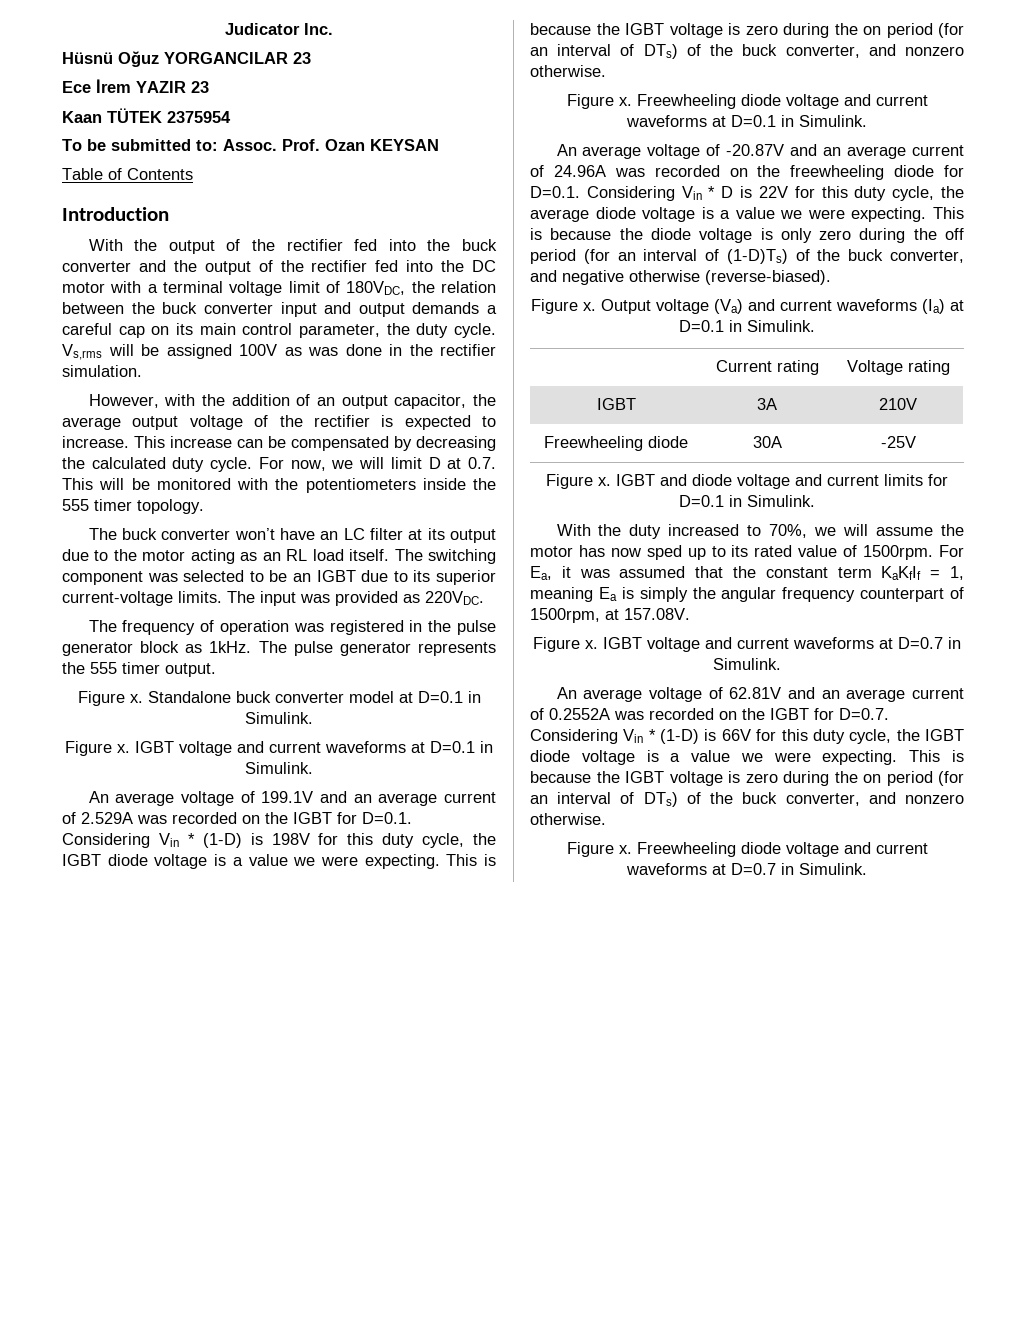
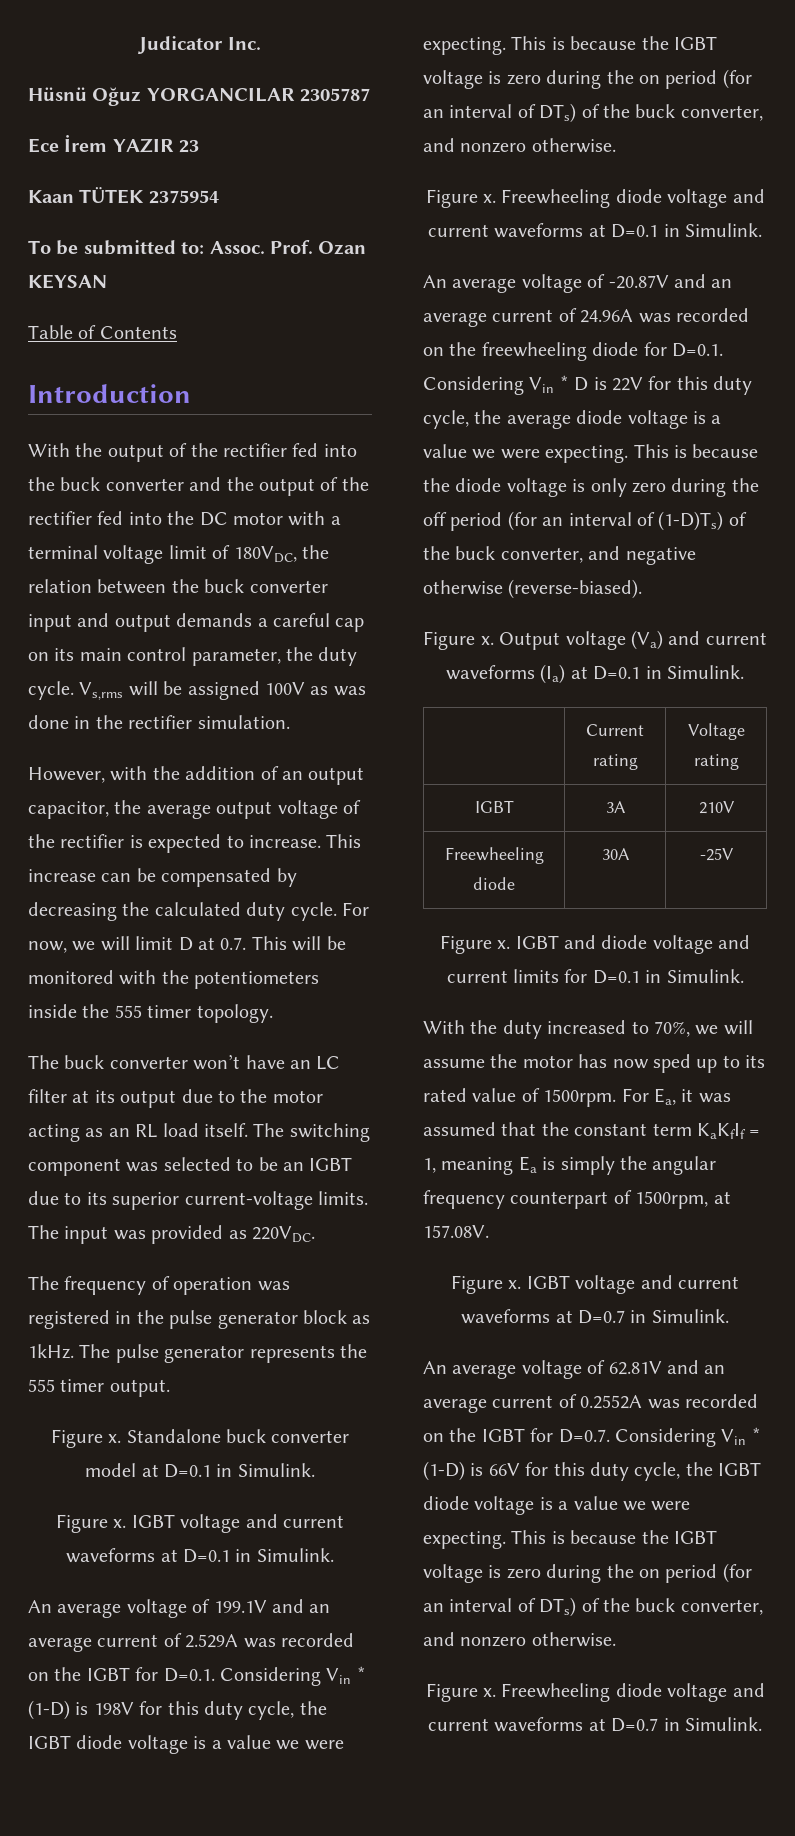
- Hüsnü Oğuz YORGANCILAR 23
+ Hüsnü Oğuz YORGANCILAR 2305787

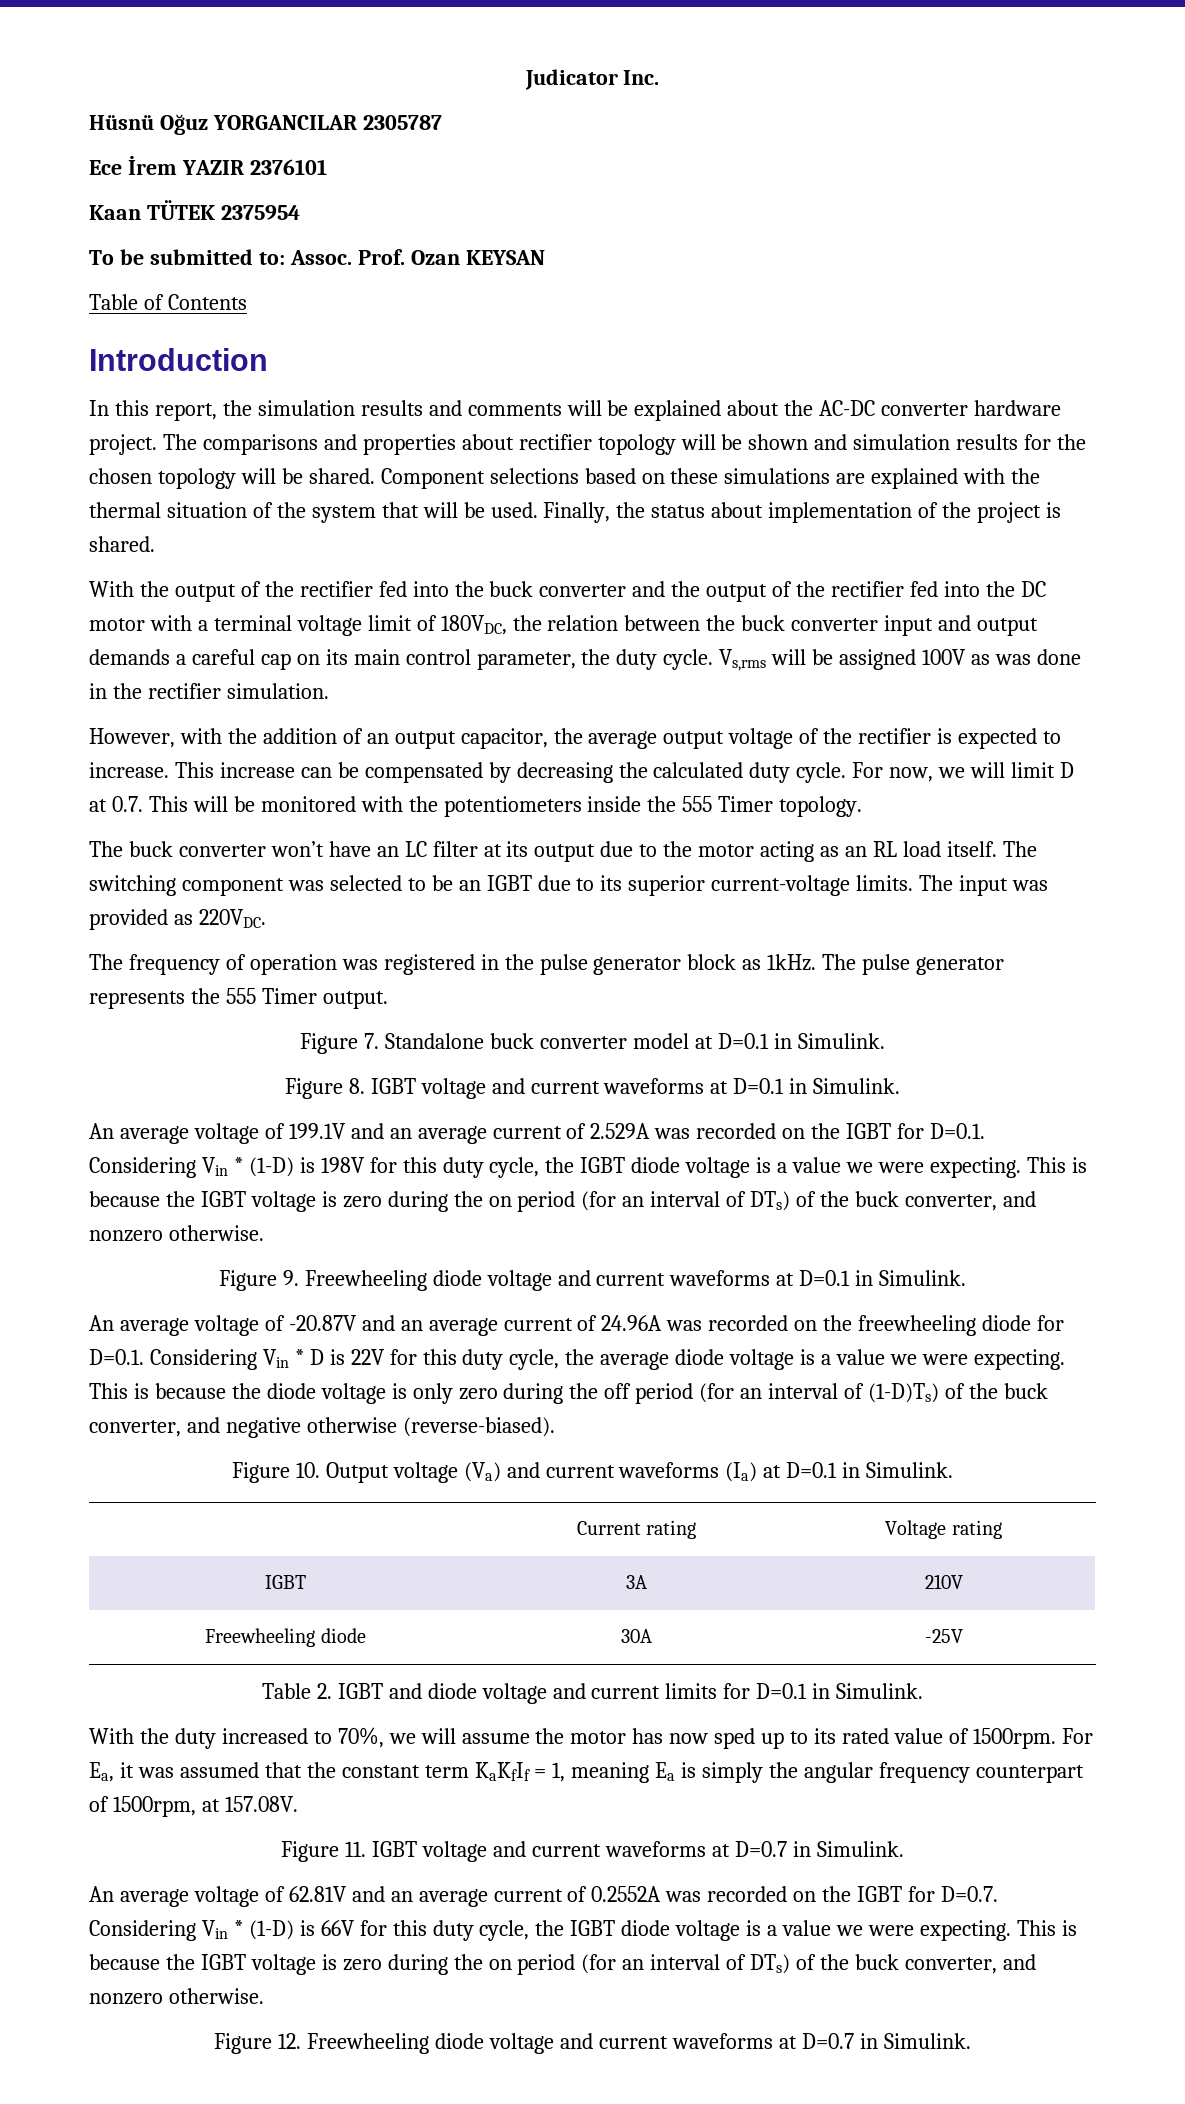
- Ece İrem YAZIR 23
+ Ece İrem YAZIR 2376101
+ In this report, the simulation results and comments will be explained about the AC-DC converter hardware project. The comparisons and properties about rectifier topology will be shown and simulation results for the chosen topology will be shared. Component selections based on these simulations are explained with the thermal situation of the system that will be used. Finally, the status about implementation of the project is shared.
- For now, we will limit D at 0.7. This will be monitored with the potentiometers inside the 555 timer topology.
+ For now, we will limit D at 0.7. This will be monitored with the potentiometers inside the 555 Timer topology.
- The pulse generator represents the 555 timer output.
+ The pulse generator represents the 555 Timer output.
- Figure x. Standalone buck converter model at D=0.1 in Simulink.
+ Figure 7. Standalone buck converter model at D=0.1 in Simulink.
- Figure x. IGBT voltage and current waveforms at D=0.1 in Simulink.
+ Figure 8. IGBT voltage and current waveforms at D=0.1 in Simulink.
- Figure x. Freewheeling diode voltage and current waveforms at D=0.1 in Simulink.
+ Figure 9. Freewheeling diode voltage and current waveforms at D=0.1 in Simulink.
- Figure x. Output voltage (Va) and current waveforms (Ia) at D=0.1 in Simulink.
+ Figure 10. Output voltage (Va) and current waveforms (Ia) at D=0.1 in Simulink.
- Figure x. IGBT and diode voltage and current limits for D=0.1 in Simulink.
+ Table 2. IGBT and diode voltage and current limits for D=0.1 in Simulink.
- Figure x. IGBT voltage and current waveforms at D=0.7 in Simulink.
+ Figure 11. IGBT voltage and current waveforms at D=0.7 in Simulink.
- Figure x. Freewheeling diode voltage and current waveforms at D=0.7 in Simulink.
+ Figure 12. Freewheeling diode voltage and current waveforms at D=0.7 in Simulink.

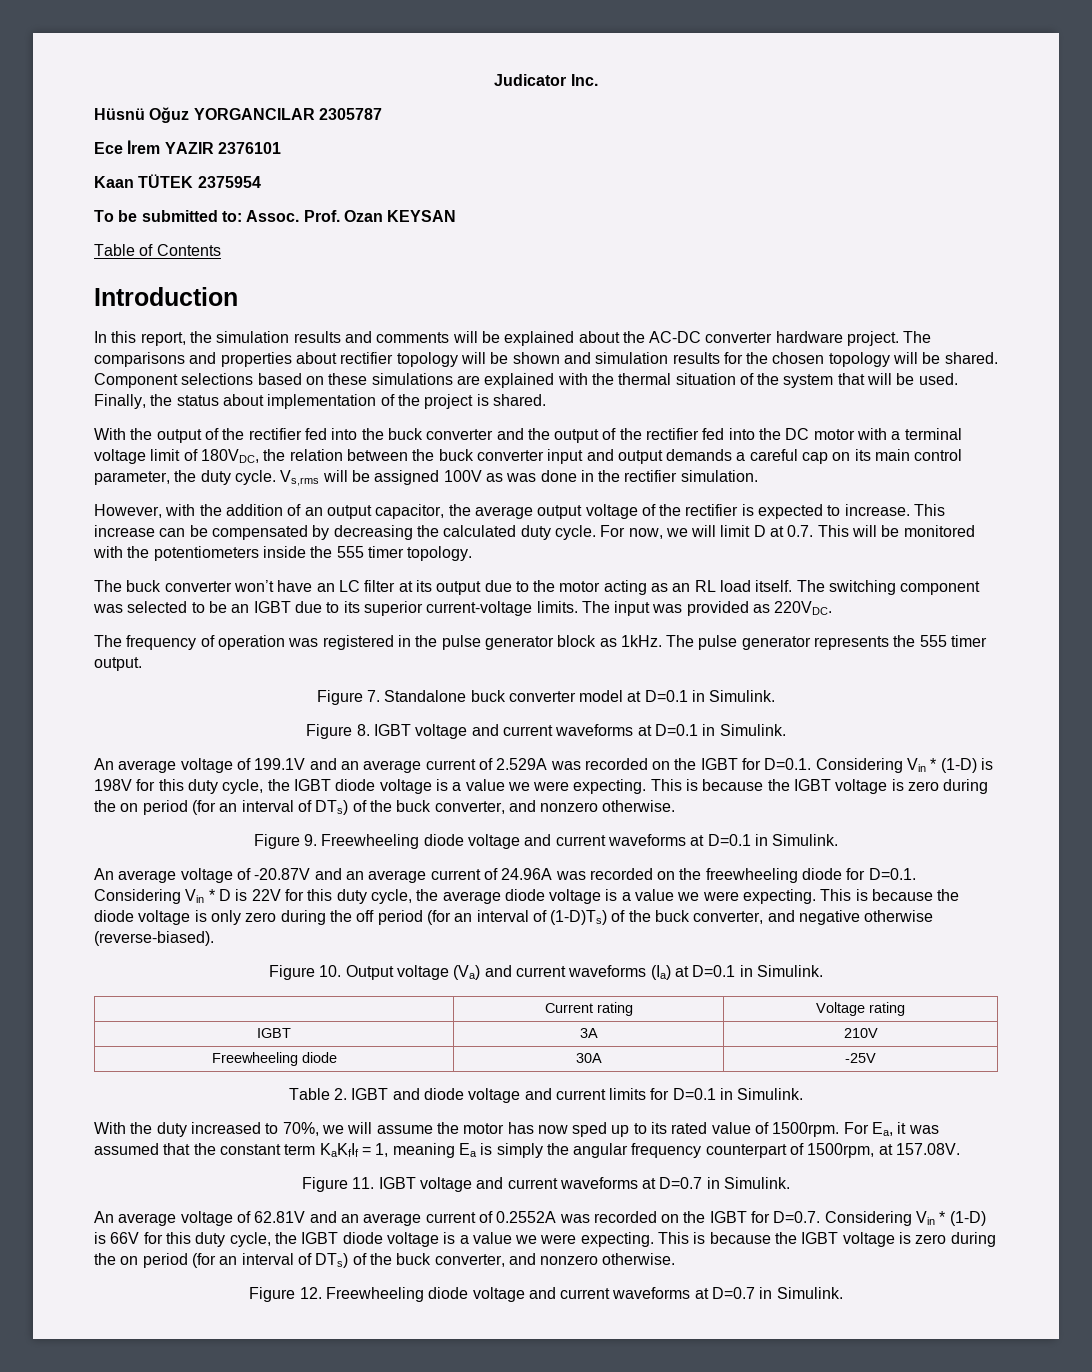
- For now, we will limit D at 0.7. This will be monitored with the potentiometers inside the 555 Timer topology.
+ For now, we will limit D at 0.7. This will be monitored with the potentiometers inside the 555 timer topology.
- The pulse generator represents the 555 Timer output.
+ The pulse generator represents the 555 timer output.

